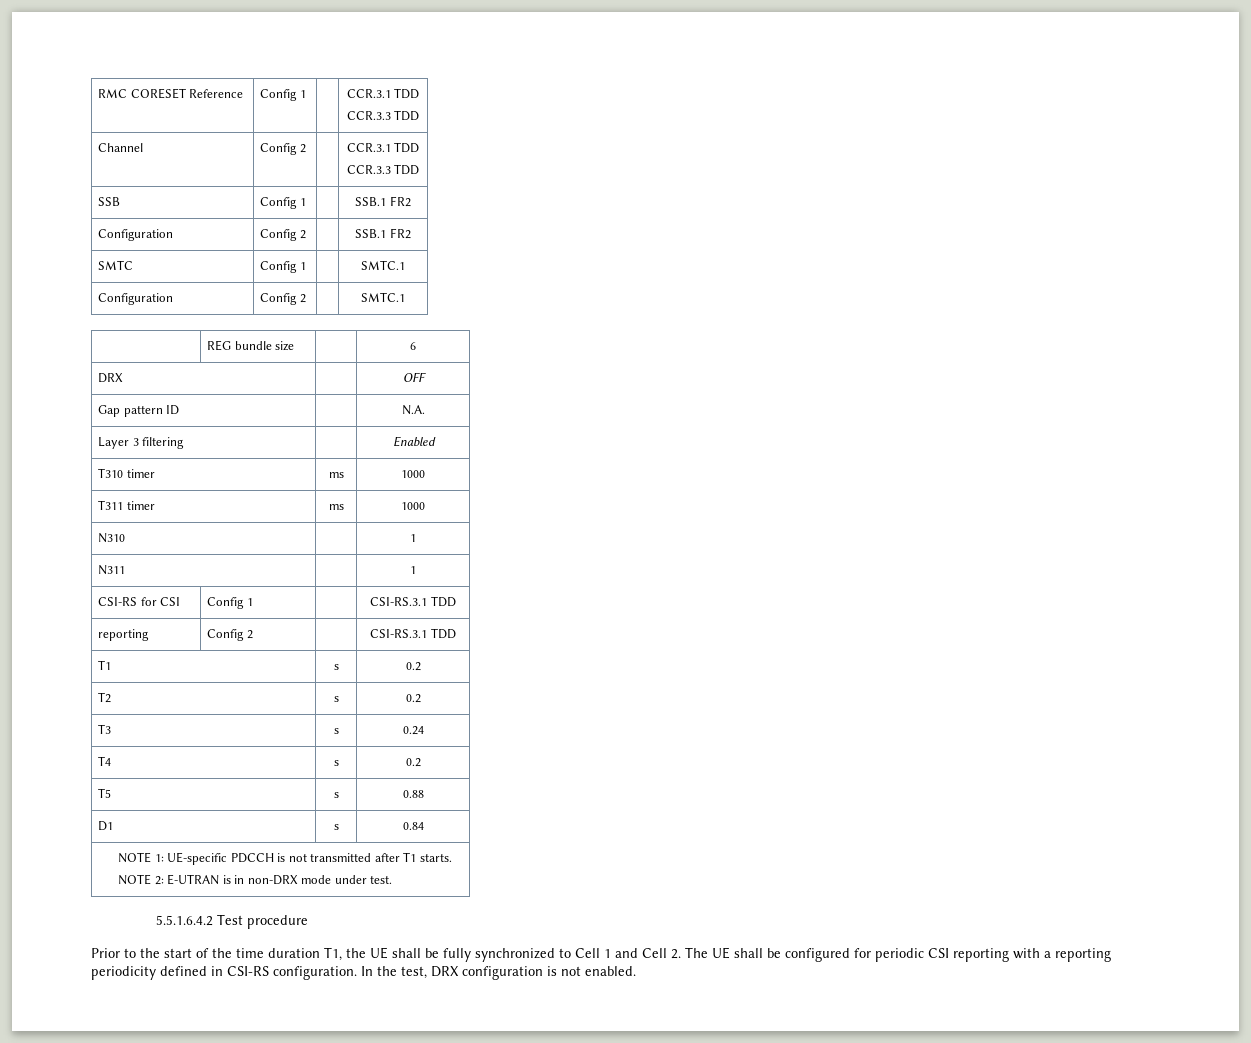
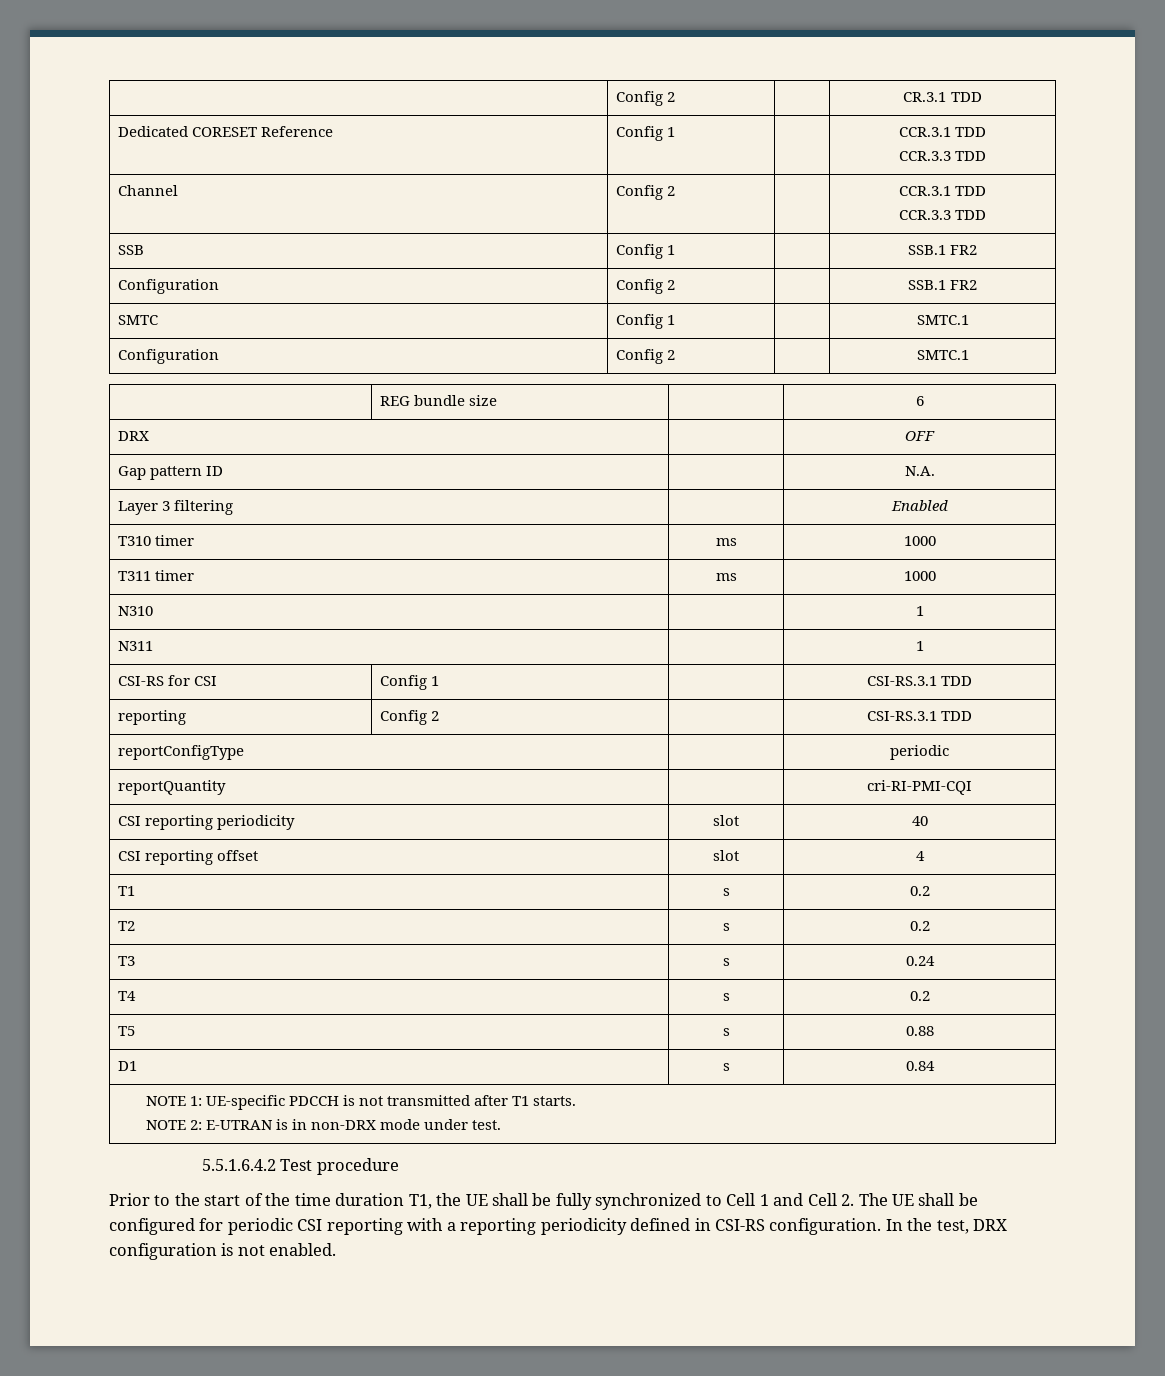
- RMC CORESET Reference | Config 1 | | CCR.3.1 TDD
+ | Config 2 | | CR.3.1 TDD
+ Dedicated CORESET Reference | Config 1 | | CCR.3.1 TDD
+ reportConfigType | | periodic
+ reportQuantity | | cri-RI-PMI-CQI
+ CSI reporting periodicity | slot | 40
+ CSI reporting offset | slot | 4

